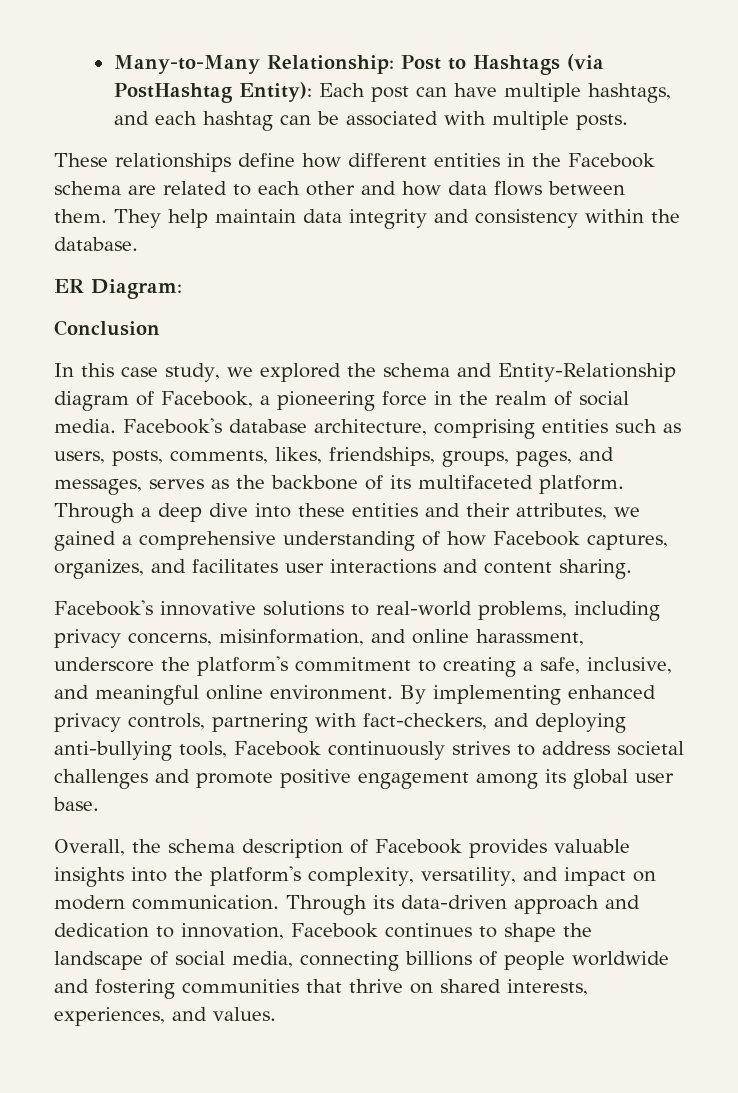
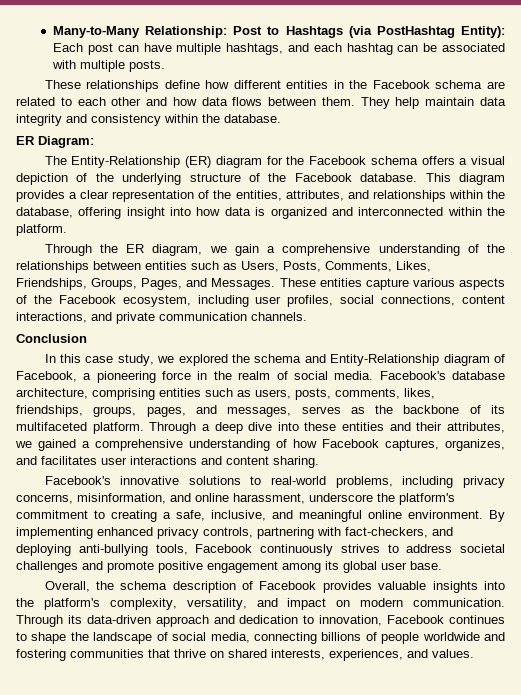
+ The Entity-Relationship (ER) diagram for the Facebook schema offers a visual depiction of the underlying structure of the Facebook database. This diagram provides a clear representation of the entities, attributes, and relationships within the database, offering insight into how data is organized and interconnected within the platform.
+ Through the ER diagram, we gain a comprehensive understanding of the relationships between entities such as Users, Posts, Comments, Likes, Friendships, Groups, Pages, and Messages. These entities capture various aspects of the Facebook ecosystem, including user profiles, social connections, content interactions, and private communication channels.

